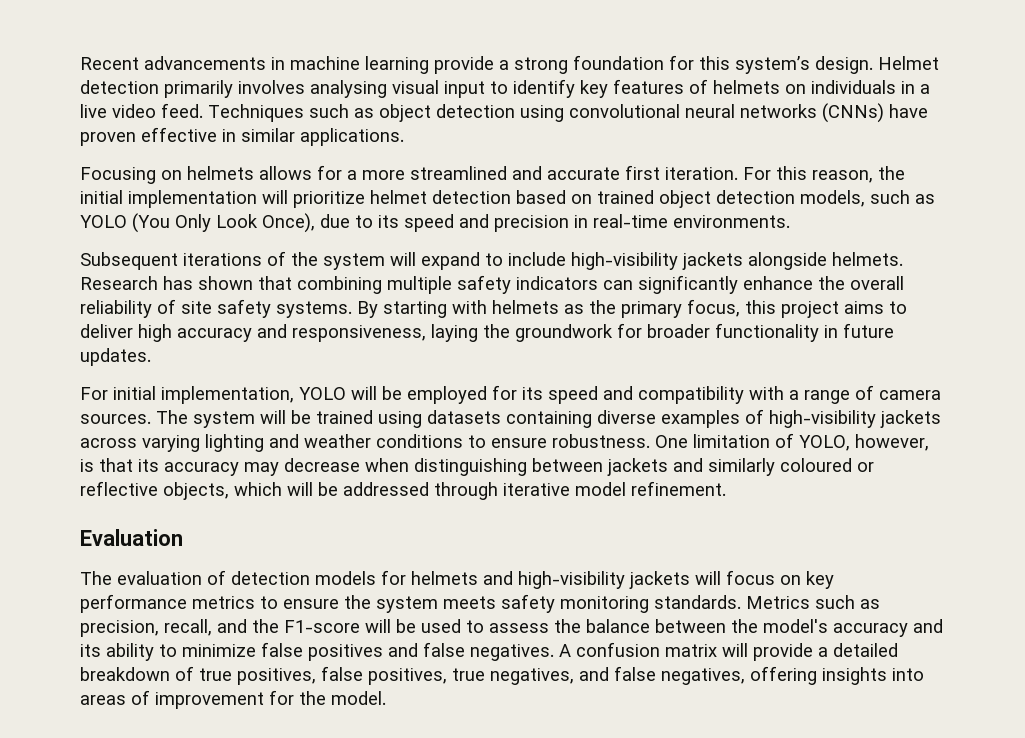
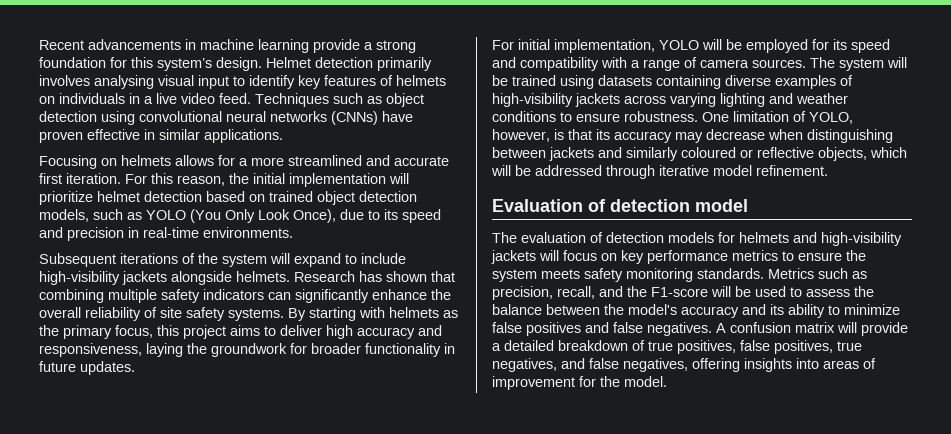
- Evaluation
+ Evaluation of detection model

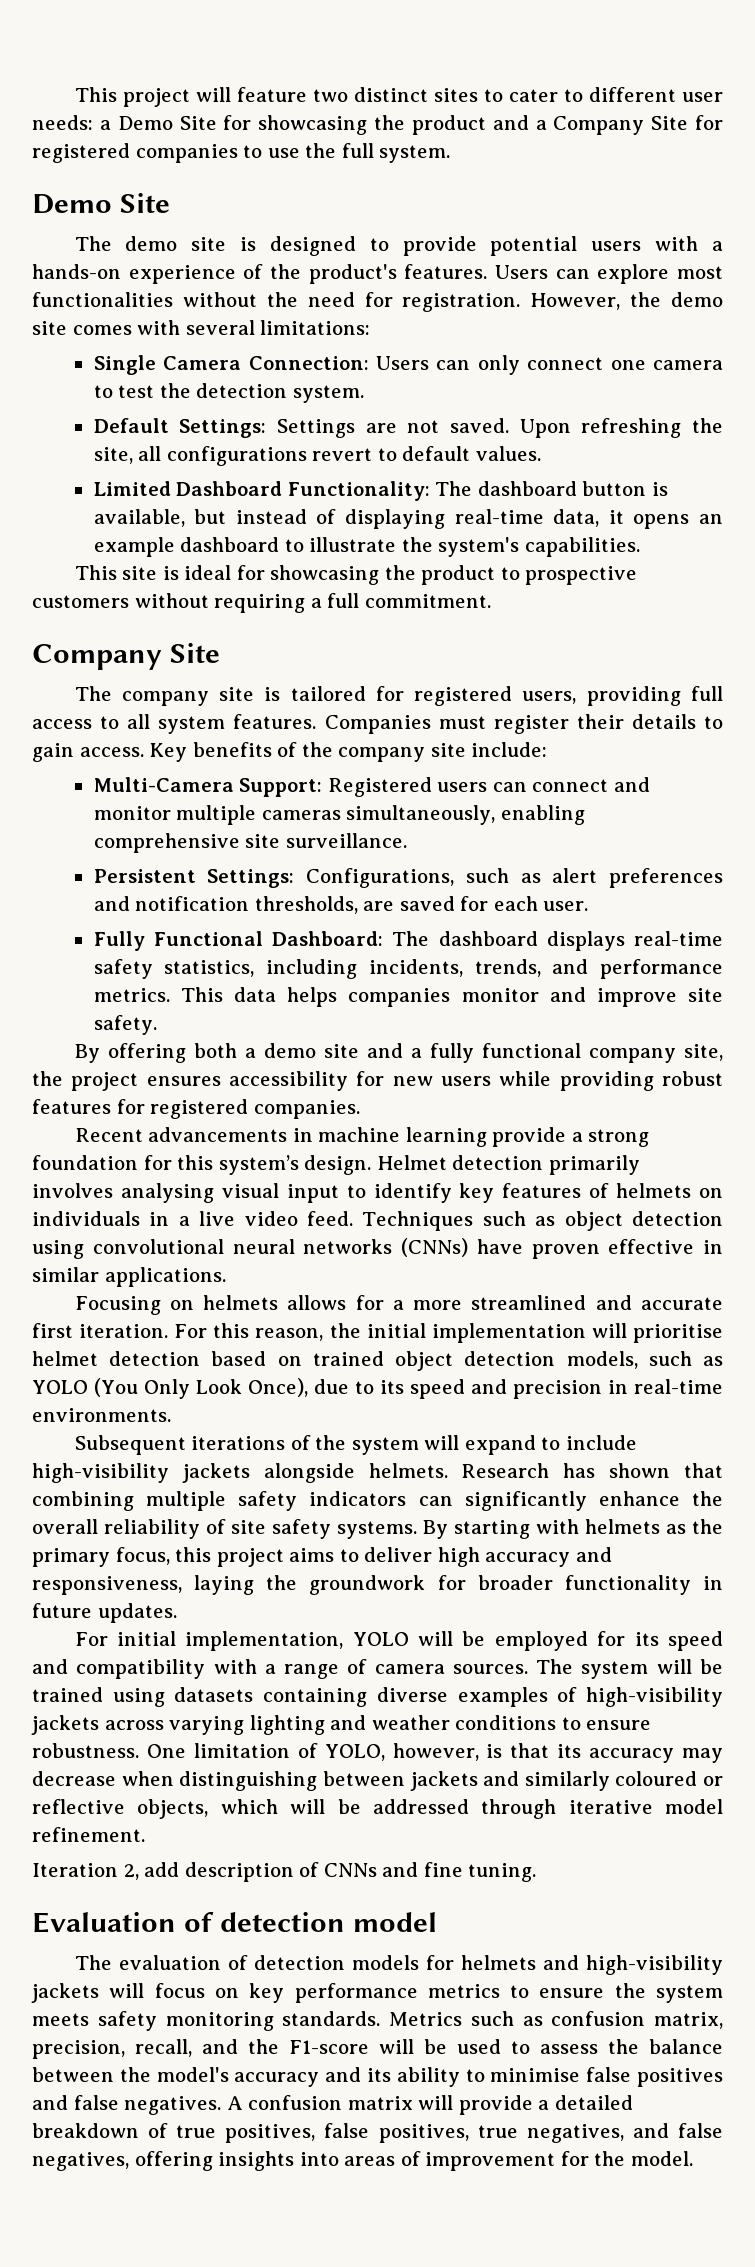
+ This project will feature two distinct sites to cater to different user needs: a Demo Site for showcasing the product and a Company Site for registered companies to use the full system.
+ Demo Site
+ The demo site is designed to provide potential users with a hands-on experience of the product's features. Users can explore most functionalities without the need for registration. However, the demo site comes with several limitations:
+ Single Camera Connection: Users can only connect one camera to test the detection system.
+ Default Settings: Settings are not saved. Upon refreshing the site, all configurations revert to default values.
+ Limited Dashboard Functionality: The dashboard button is available, but instead of displaying real-time data, it opens an example dashboard to illustrate the system's capabilities.
+ This site is ideal for showcasing the product to prospective customers without requiring a full commitment.
+ Company Site
+ The company site is tailored for registered users, providing full access to all system features. Companies must register their details to gain access. Key benefits of the company site include:
+ Multi-Camera Support: Registered users can connect and monitor multiple cameras simultaneously, enabling comprehensive site surveillance.
+ Persistent Settings: Configurations, such as alert preferences and notification thresholds, are saved for each user.
+ Fully Functional Dashboard: The dashboard displays real-time safety statistics, including incidents, trends, and performance metrics. This data helps companies monitor and improve site safety.
+ By offering both a demo site and a fully functional company site, the project ensures accessibility for new users while providing robust features for registered companies.
- For this reason, the initial implementation will prioritize helmet detection based on trained object detection models, such as YOLO (You Only Look Once), due to its speed and precision in real-time environments.
+ For this reason, the initial implementation will prioritise helmet detection based on trained object detection models, such as YOLO (You Only Look Once), due to its speed and precision in real-time environments.
+ Iteration 2, add description of CNNs and fine tuning.
- Metrics such as precision, recall, and the F1-score will be used to assess the balance between the model's accuracy and its ability to minimize false positives and false negatives.
+ Metrics such as confusion matrix, precision, recall, and the F1-score will be used to assess the balance between the model's accuracy and its ability to minimise false positives and false negatives.

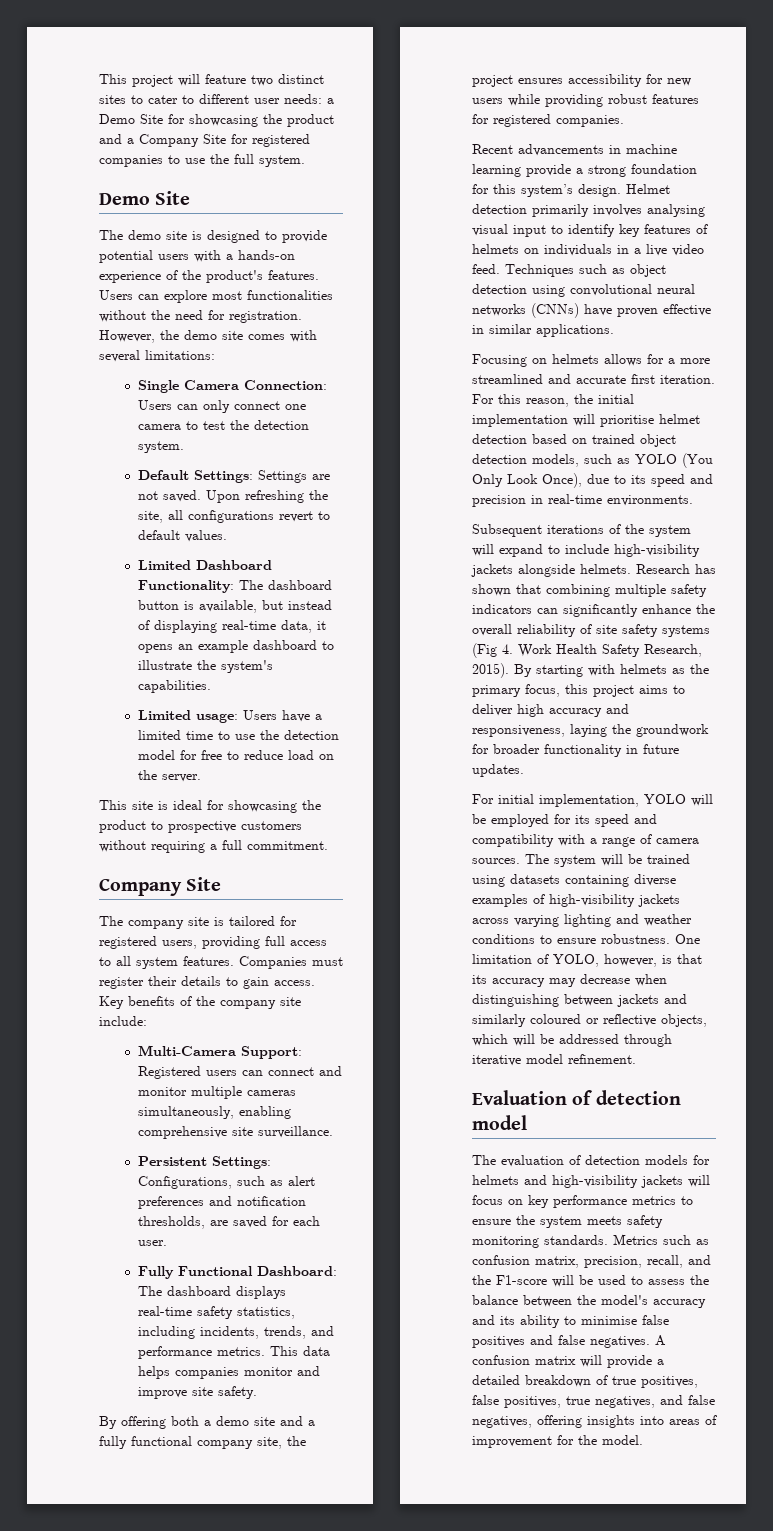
+ Limited usage: Users have a limited time to use the detection model for free to reduce load on the server.
- Research has shown that combining multiple safety indicators can significantly enhance the overall reliability of site safety systems.
+ Research has shown that combining multiple safety indicators can significantly enhance the overall reliability of site safety systems (Fig 4. Work Health Safety Research, 2015).
- Iteration 2, add description of CNNs and fine tuning.

